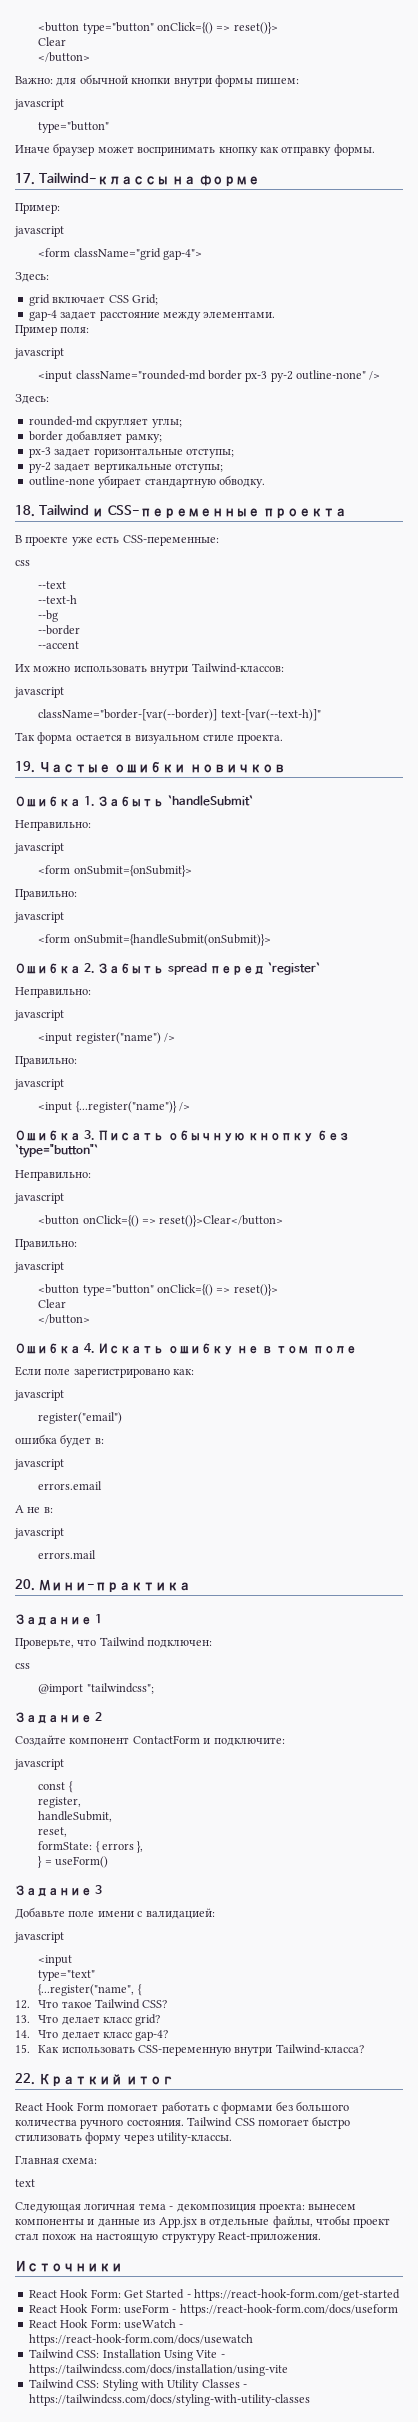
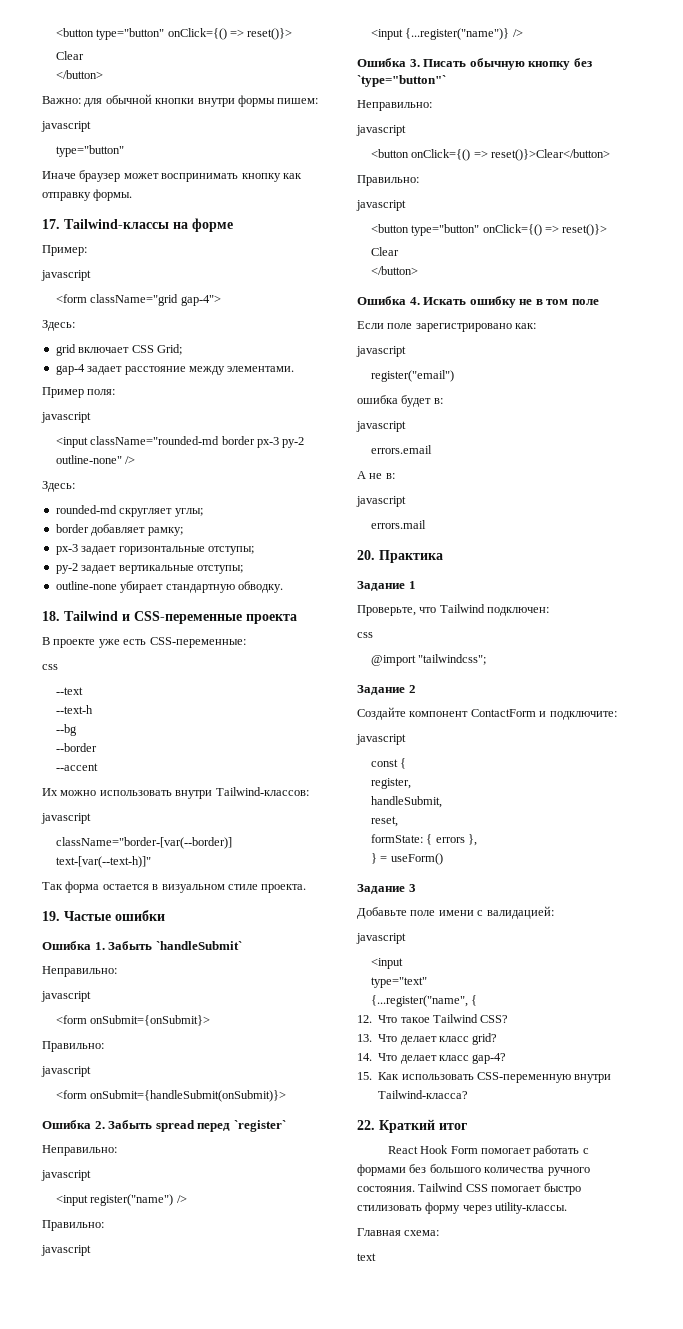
- 19. Частые ошибки новичков
+ 19. Частые ошибки
- 20. Мини-практика
+ 20. Практика
- Следующая логичная тема - декомпозиция проекта: вынесем компоненты и данные из App.jsx в отдельные файлы, чтобы проект стал похож на настоящую структуру React-приложения.
- Источники
- React Hook Form: Get Started - https://react-hook-form.com/get-started
- React Hook Form: useForm - https://react-hook-form.com/docs/useform
- React Hook Form: useWatch - https://react-hook-form.com/docs/usewatch
- Tailwind CSS: Installation Using Vite - https://tailwindcss.com/docs/installation/using-vite
- Tailwind CSS: Styling with Utility Classes - https://tailwindcss.com/docs/styling-with-utility-classes

